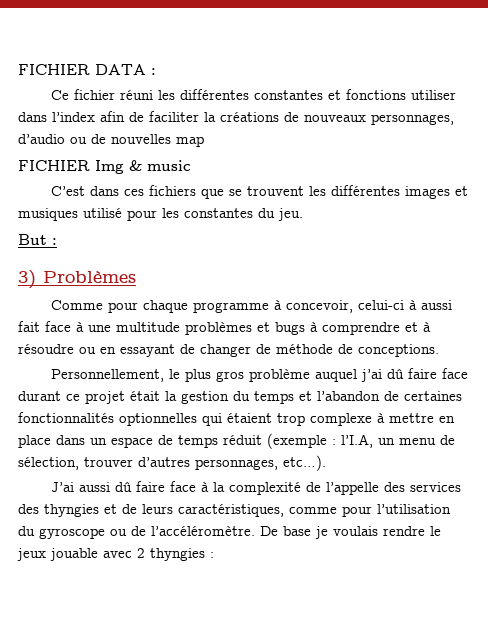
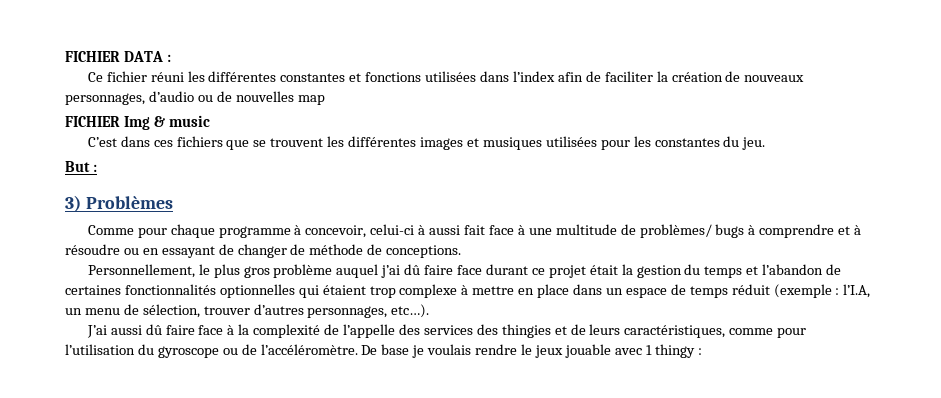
- Ce fichier réuni les différentes constantes et fonctions utiliser dans l’index afin de faciliter la créations de nouveaux personnages, d’audio ou de nouvelles map
+ Ce fichier réuni les différentes constantes et fonctions utilisées dans l’index afin de faciliter la création de nouveaux personnages, d’audio ou de nouvelles map
- C’est dans ces fichiers que se trouvent les différentes images et musiques utilisé pour les constantes du jeu.
+ C’est dans ces fichiers que se trouvent les différentes images et musiques utilisées pour les constantes du jeu.
- Comme pour chaque programme à concevoir, celui-ci à aussi fait face à une multitude problèmes et bugs à comprendre et à résoudre ou en essayant de changer de méthode de conceptions.
+ Comme pour chaque programme à concevoir, celui-ci à aussi fait face à une multitude de problèmes/ bugs à comprendre et à résoudre ou en essayant de changer de méthode de conceptions.
- J’ai aussi dû faire face à la complexité de l’appelle des services des thyngies et de leurs caractéristiques, comme pour l’utilisation du gyroscope ou de l’accéléromètre.
+ J’ai aussi dû faire face à la complexité de l’appelle des services des thingies et de leurs caractéristiques, comme pour l’utilisation du gyroscope ou de l’accéléromètre.
- De base je voulais rendre le jeux jouable avec 2 thyngies :
+ De base je voulais rendre le jeux jouable avec 1 thingy :

